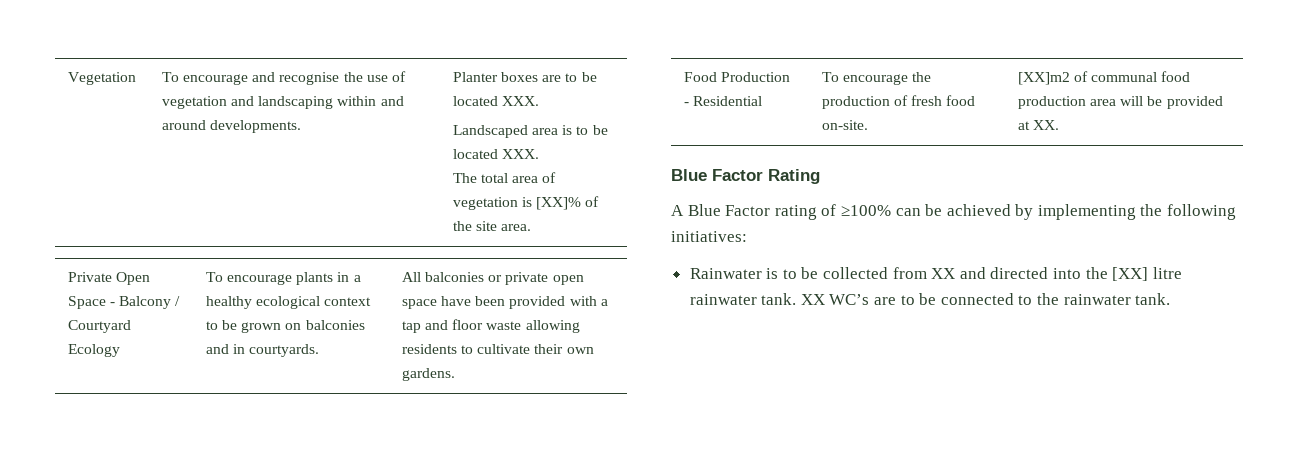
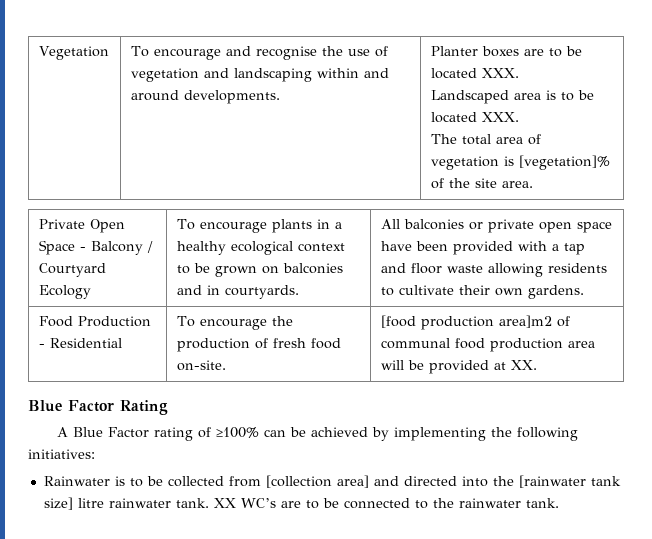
  Vegetation | To encourage and recognise the use of vegetation and landscaping within and around developments. | Planter boxes are to be located XXX.
  Landscaped area is to be located XXX.
- The total area of vegetation is [XX]% of the site area.
+ The total area of vegetation is [vegetation]% of the site area.
- Food Production - Residential | To encourage the production of fresh food on-site. | [XX]m2 of communal food production area will be provided at XX.
+ Food Production - Residential | To encourage the production of fresh food on-site. | [food production area]m2 of communal food production area will be provided at XX.
- Rainwater is to be collected from XX and directed into the [XX] litre rainwater tank.
+ Rainwater is to be collected from [collection area] and directed into the [rainwater tank size] litre rainwater tank.

